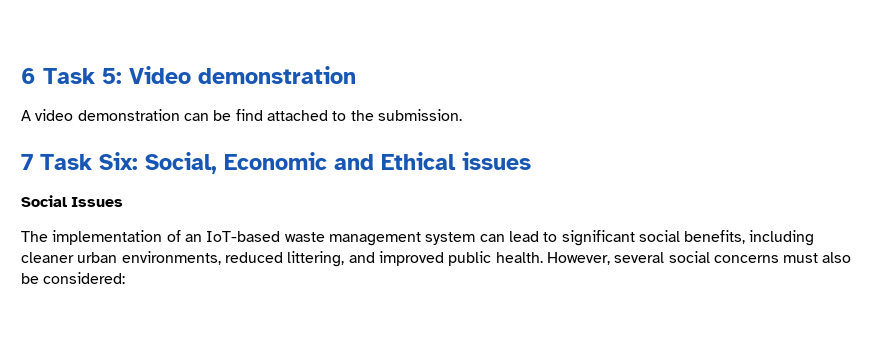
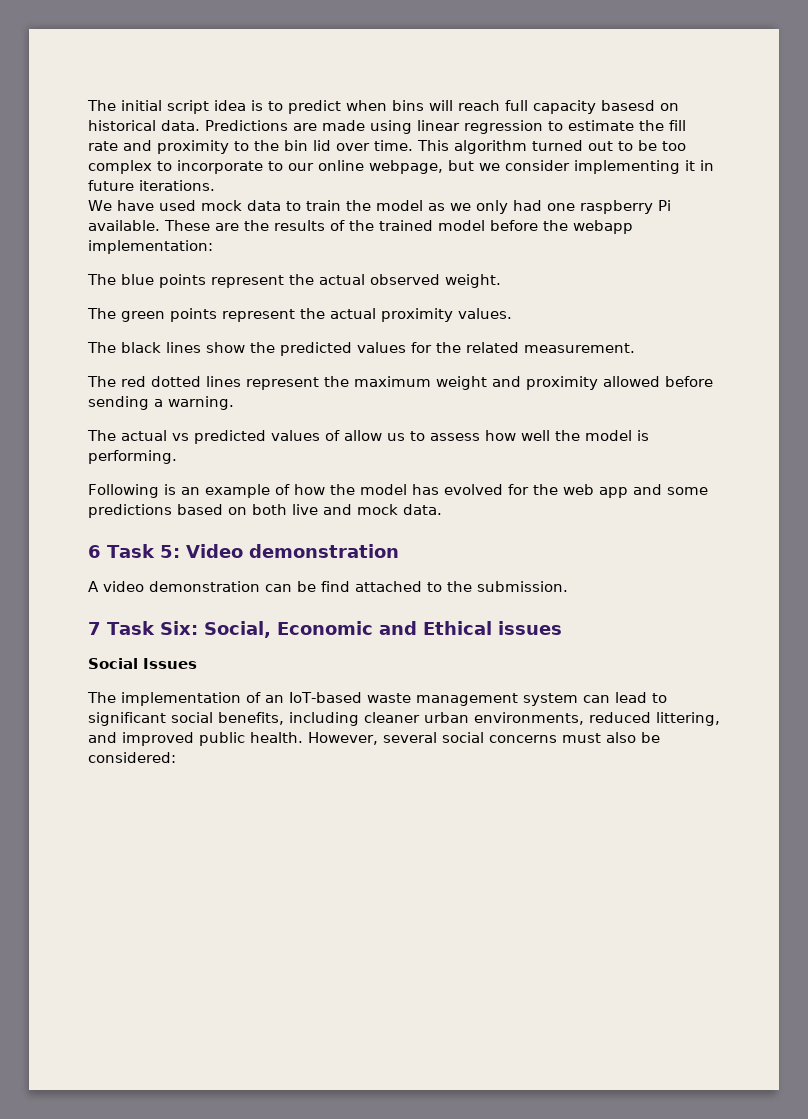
+ The initial script idea is to predict when bins will reach full capacity basesd on historical data. Predictions are made using linear regression to estimate the fill rate and proximity to the bin lid over time. This algorithm turned out to be too complex to incorporate to our online webpage, but we consider implementing it in future iterations.
+ We have used mock data to train the model as we only had one raspberry Pi available. These are the results of the trained model before the webapp implementation:
+ The blue points represent the actual observed weight.
+ The green points represent the actual proximity values.
+ The black lines show the predicted values for the related measurement.
+ The red dotted lines represent the maximum weight and proximity allowed before sending a warning.
+ The actual vs predicted values of allow us to assess how well the model is performing.
+ Following is an example of how the model has evolved for the web app and some predictions based on both live and mock data.

